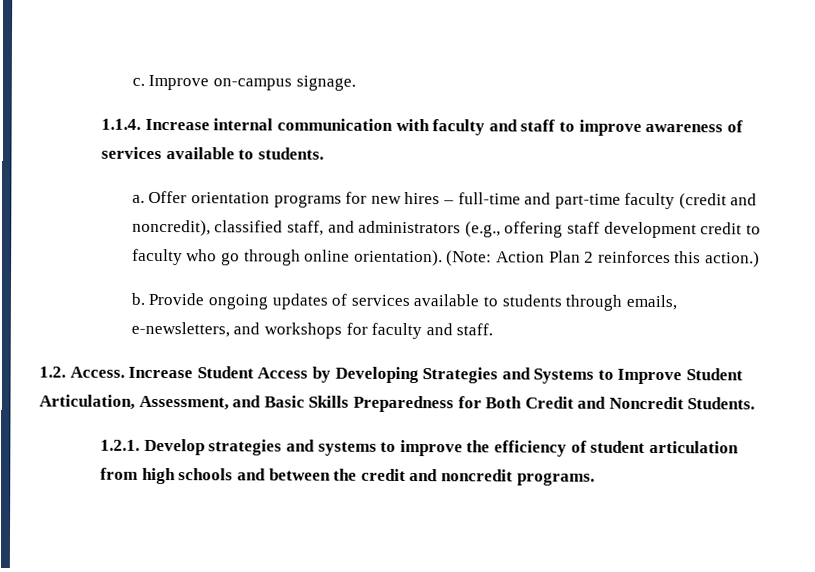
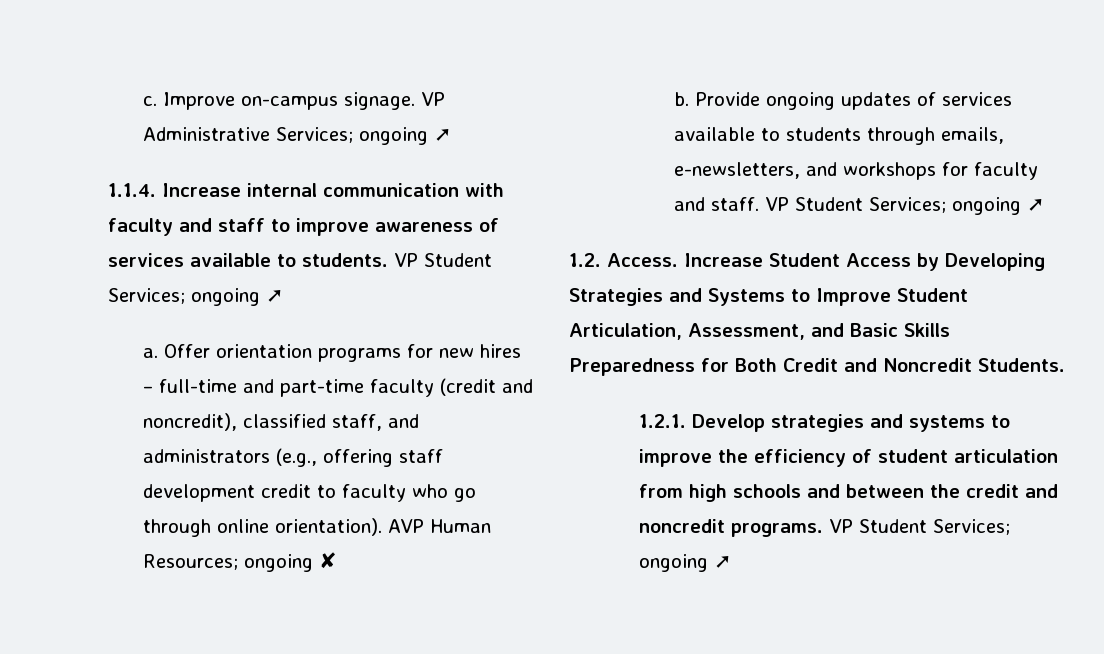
+ VP Administrative Services; ongoing ➚
- 1.1.4. Increase internal communication with faculty and staff to improve awareness of services available to students.
+ 1.1.4. Increase internal communication with faculty and staff to improve awareness of services available to students. VP Student Services; ongoing ➚
- (Note: Action Plan 2 reinforces this action.)
+ AVP Human Resources; ongoing ✘
- Provide ongoing updates of services available to students through emails, e-newsletters, and workshops for faculty and staff.
+ Provide ongoing updates of services available to students through emails, e-newsletters, and workshops for faculty and staff. VP Student Services; ongoing ➚
- 1.2.1. Develop strategies and systems to improve the efficiency of student articulation from high schools and between the credit and noncredit programs.
+ 1.2.1. Develop strategies and systems to improve the efficiency of student articulation from high schools and between the credit and noncredit programs. VP Student Services; ongoing ➚

